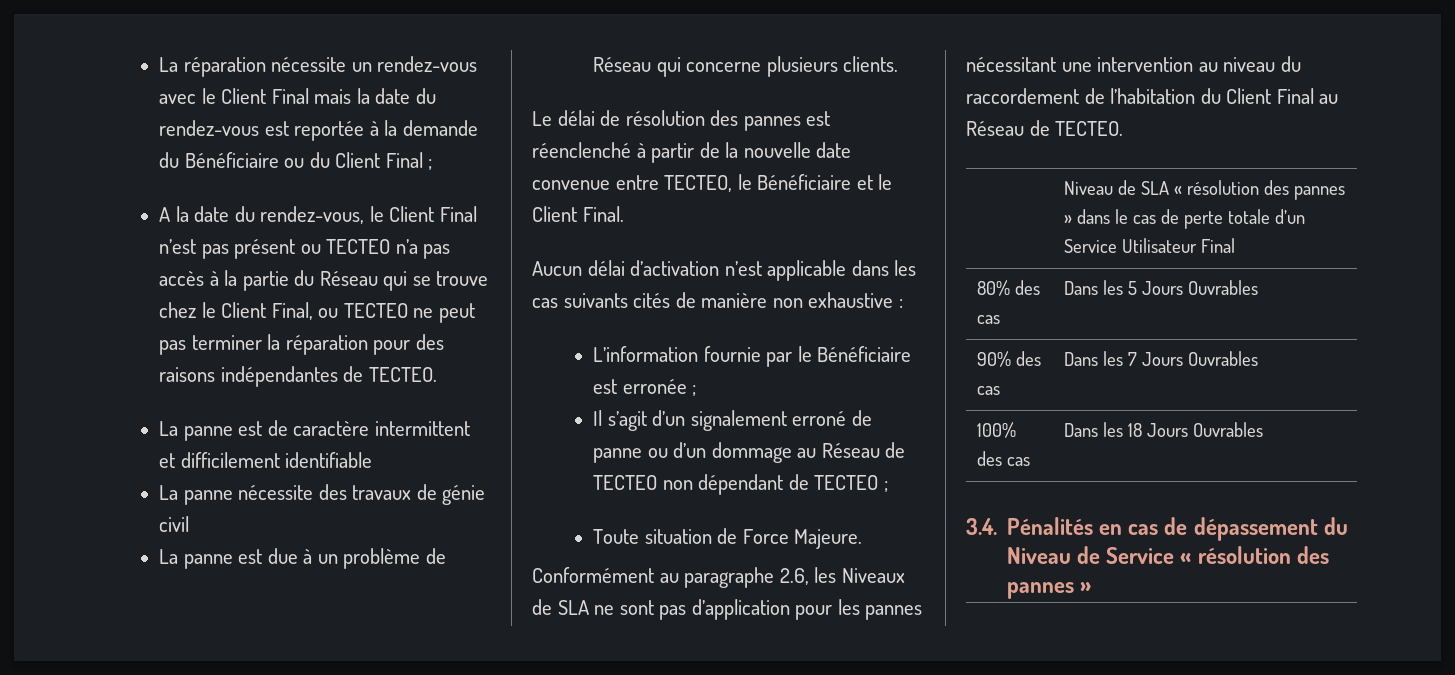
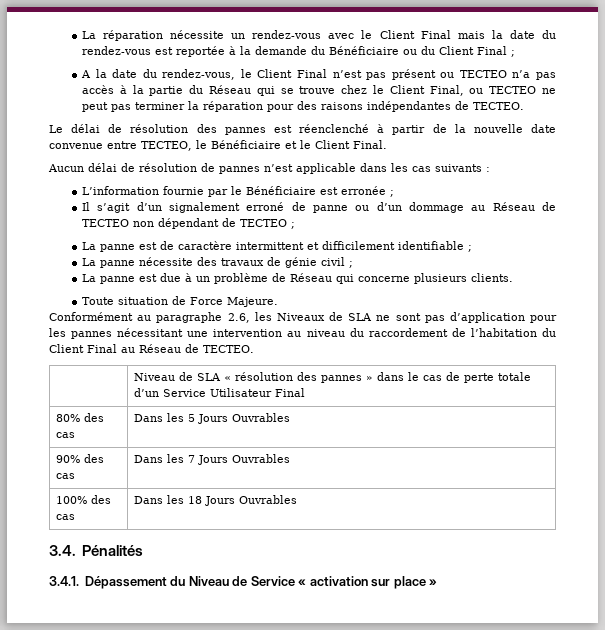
- La panne est de caractère intermittent et difficilement identifiable
- La panne nécessite des travaux de génie civil
- La panne est due à un problème de Réseau qui concerne plusieurs clients.
- Aucun délai d’activation n’est applicable dans les cas suivants cités de manière non exhaustive :
+ Aucun délai de résolution de pannes n’est applicable dans les cas suivants :
+ La panne est de caractère intermittent et difficilement identifiable ;
+ La panne nécessite des travaux de génie civil ;
+ La panne est due à un problème de Réseau qui concerne plusieurs clients.
- 3.4. Pénalités en cas de dépassement du Niveau de Service « résolution des pannes »
+ 3.4. Pénalités
+ 3.4.1. Dépassement du Niveau de Service « activation sur place »

